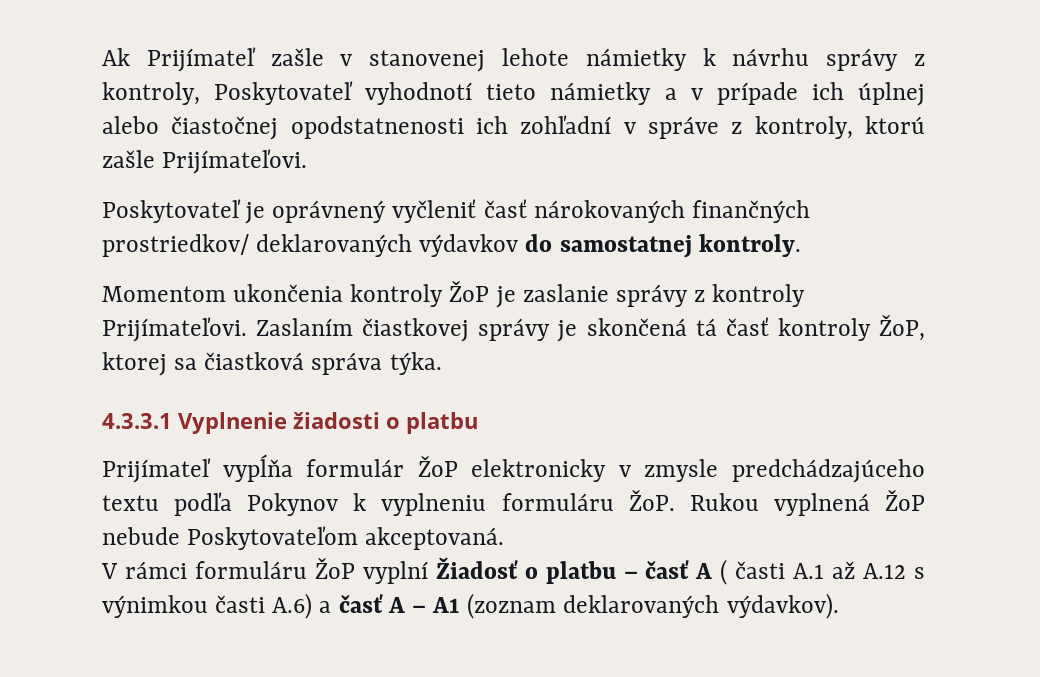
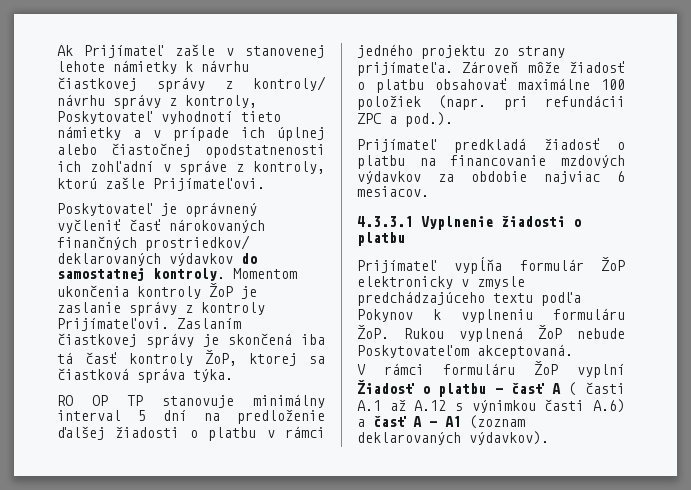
- Ak Prijímateľ zašle v stanovenej lehote námietky k návrhu správy z kontroly, Poskytovateľ vyhodnotí tieto námietky a v prípade ich úplnej alebo čiastočnej opodstatnenosti ich zohľadní v správe z kontroly, ktorú zašle Prijímateľovi.
+ Ak Prijímateľ zašle v stanovenej lehote námietky k návrhu čiastkovej správy z kontroly/ návrhu správy z kontroly, Poskytovateľ vyhodnotí tieto námietky a v prípade ich úplnej alebo čiastočnej opodstatnenosti ich zohľadní v správe z kontroly, ktorú zašle Prijímateľovi.
- Poskytovateľ je oprávnený vyčleniť časť nárokovaných finančných prostriedkov/ deklarovaných výdavkov do samostatnej kontroly.
- Momentom ukončenia kontroly ŽoP je zaslanie správy z kontroly Prijímateľovi.
+ Poskytovateľ je oprávnený vyčleniť časť nárokovaných finančných prostriedkov/ deklarovaných výdavkov do samostatnej kontroly. Momentom ukončenia kontroly ŽoP je zaslanie správy z kontroly Prijímateľovi.
- Zaslaním čiastkovej správy je skončená tá časť kontroly ŽoP, ktorej sa čiastková správa týka.
+ Zaslaním čiastkovej správy je skončená iba tá časť kontroly ŽoP, ktorej sa čiastková správa týka.
+ RO OP TP stanovuje minimálny interval 5 dní na predloženie ďalšej žiadosti o platbu v rámci jedného projektu zo strany prijímateľa. Zároveň môže žiadosť o platbu obsahovať maximálne 100 položiek (napr. pri refundácii ZPC a pod.).
+ Prijímateľ predkladá žiadosť o platbu na financovanie mzdových výdavkov za obdobie najviac 6 mesiacov.

